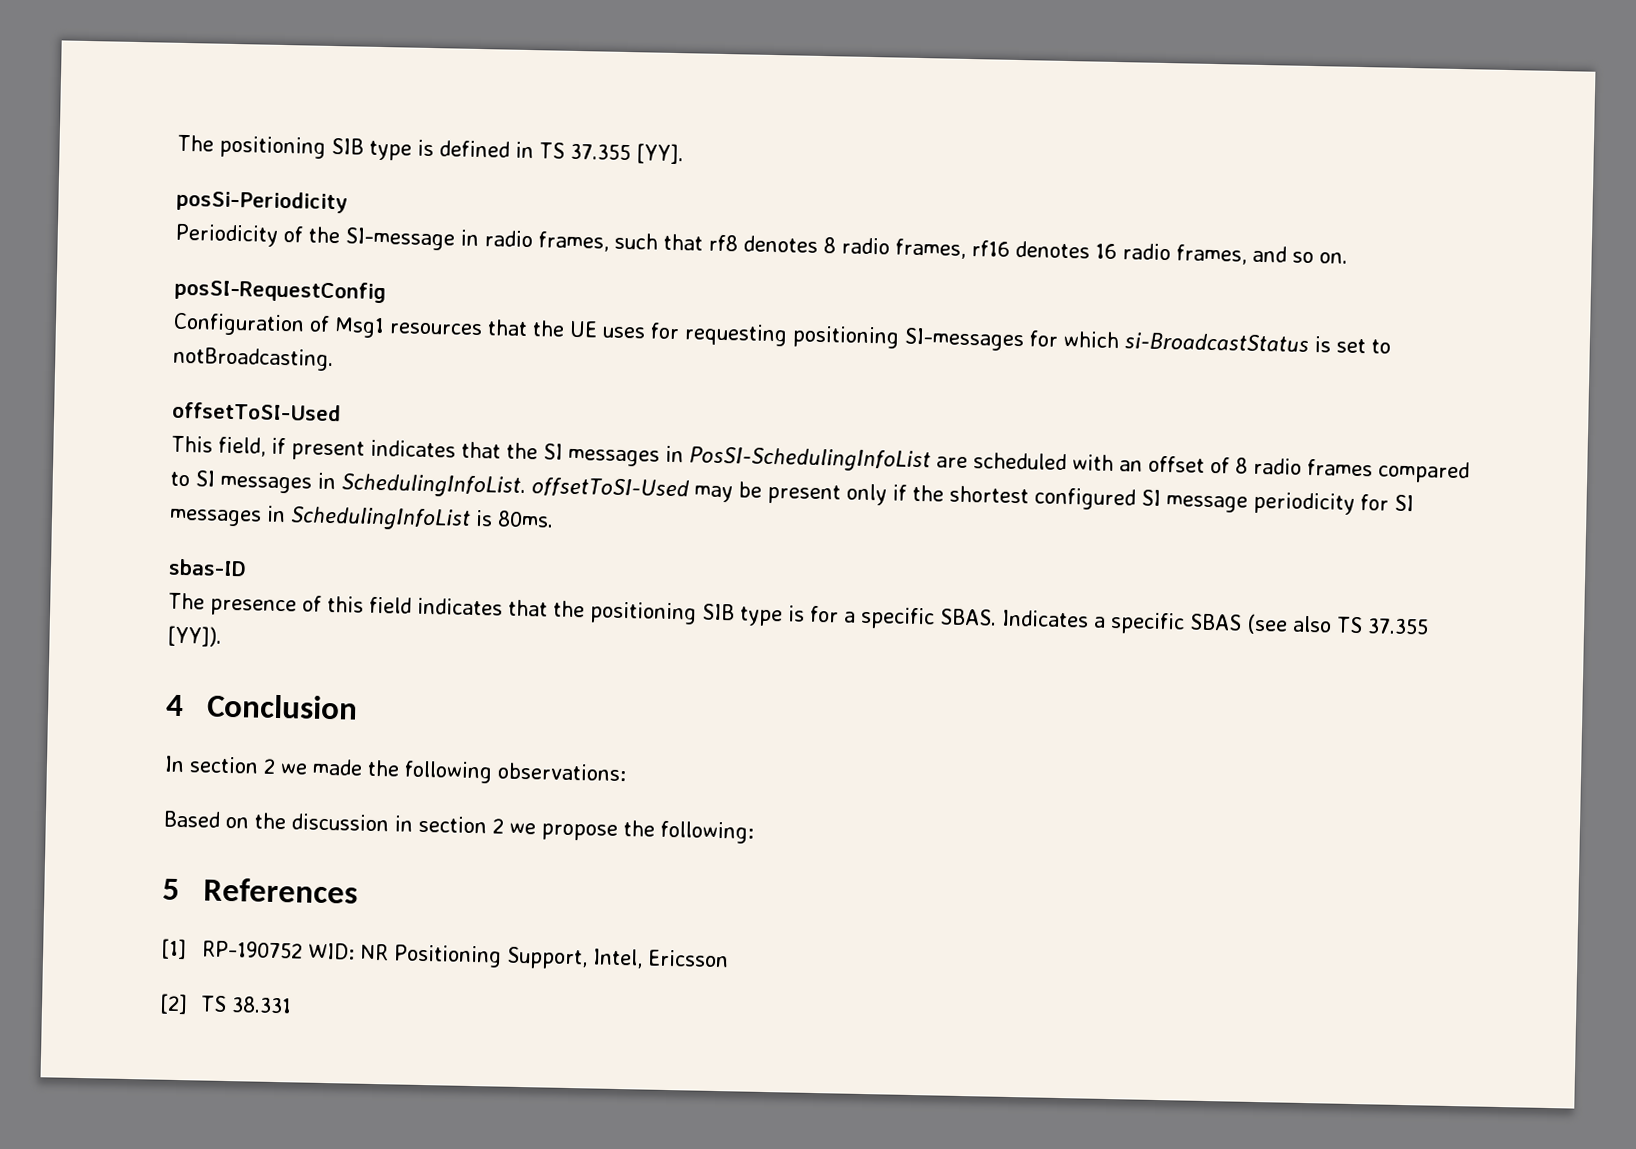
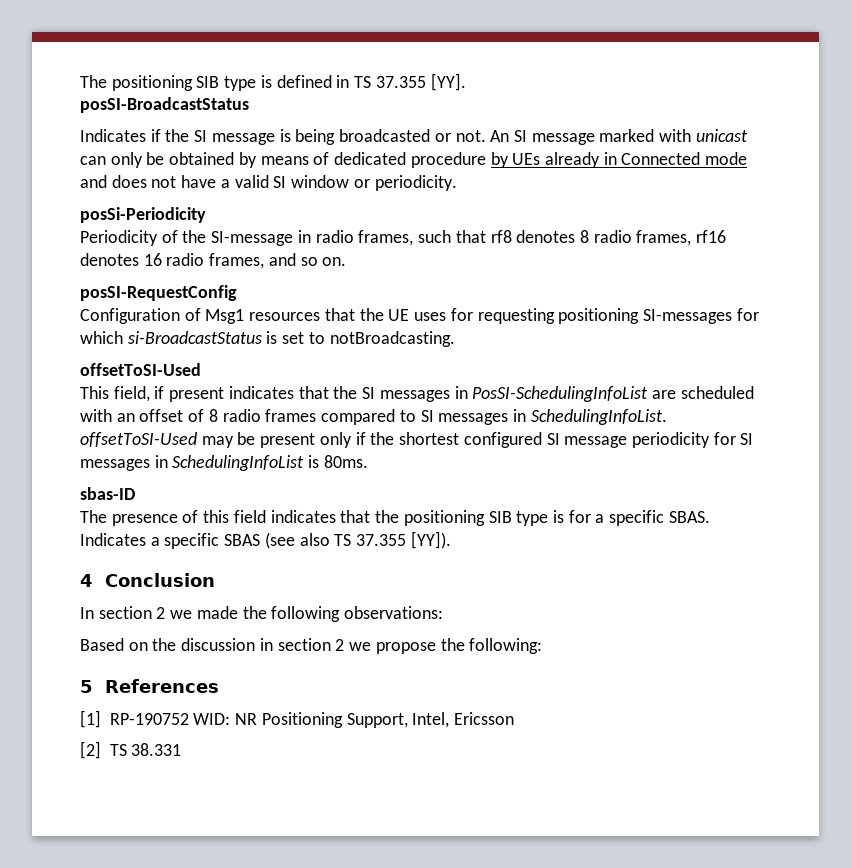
+ posSI-BroadcastStatus
+ Indicates if the SI message is being broadcasted or not. An SI message marked with unicast can only be obtained by means of dedicated procedure by UEs already in Connected mode and does not have a valid SI window or periodicity.

